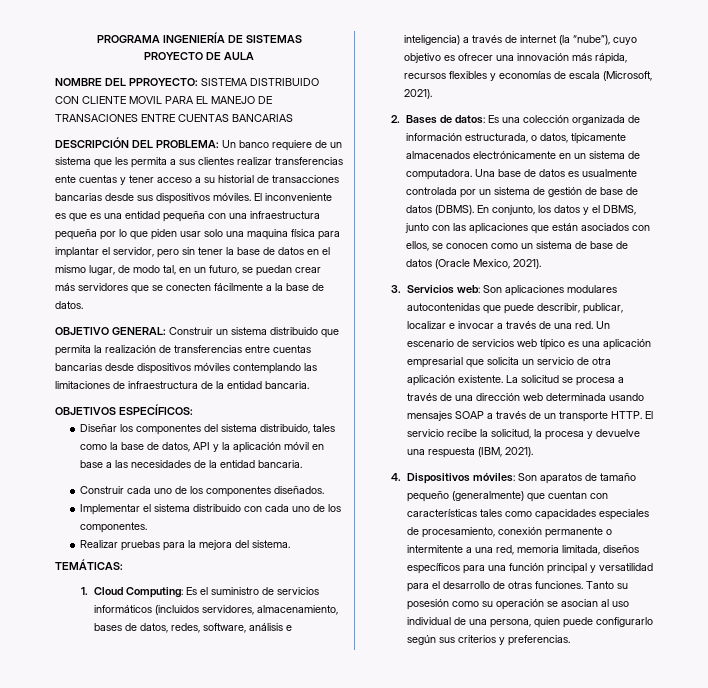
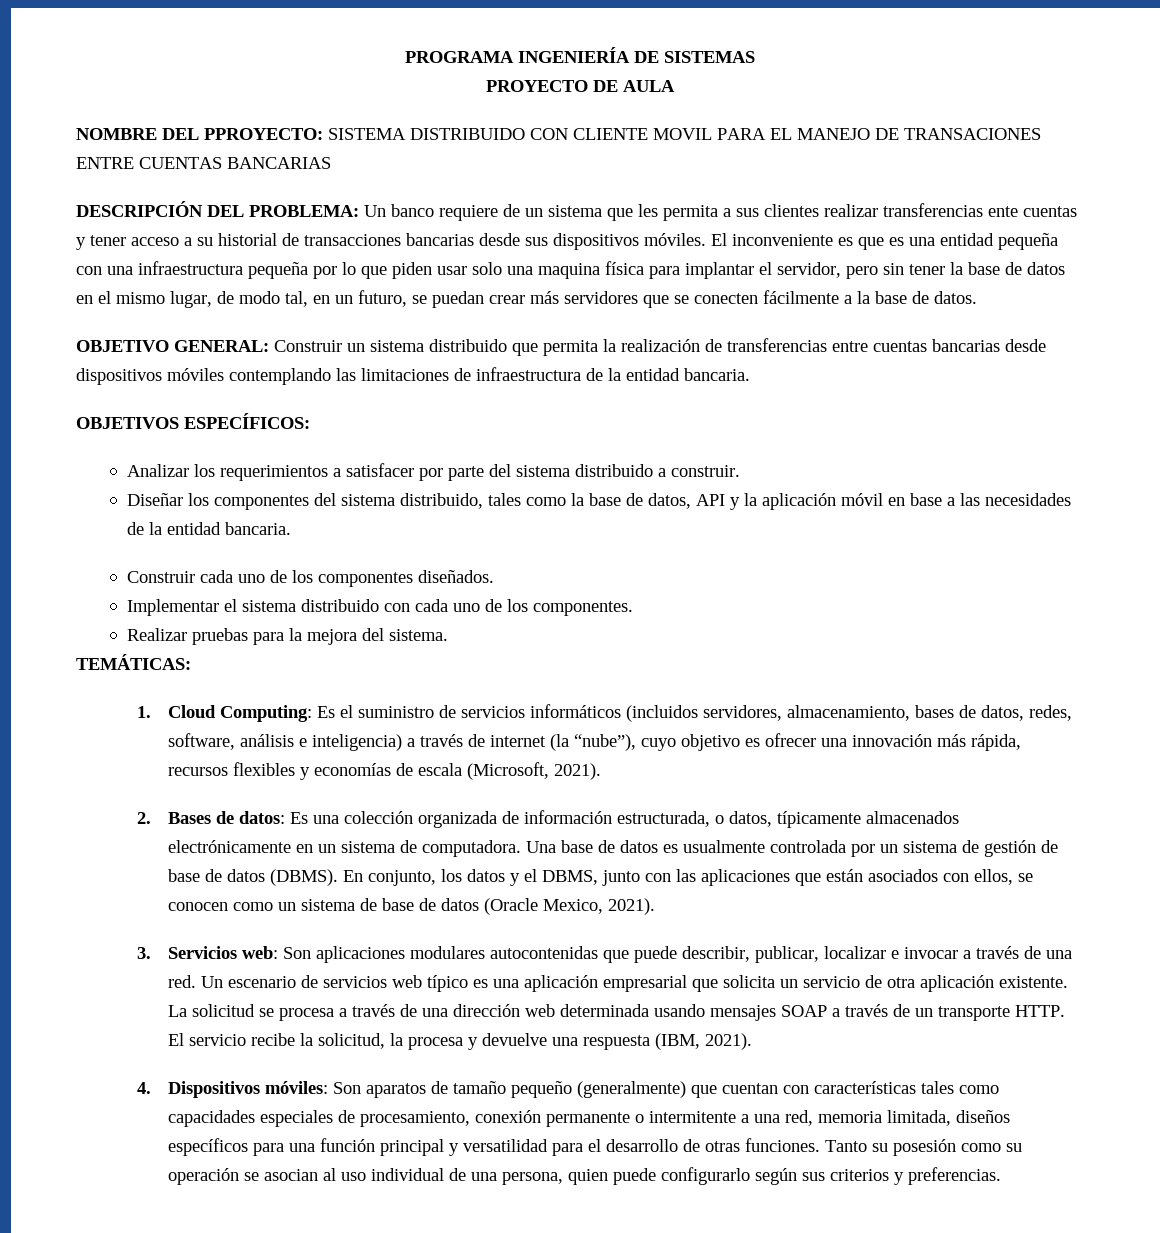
+ Analizar los requerimientos a satisfacer por parte del sistema distribuido a construir.

